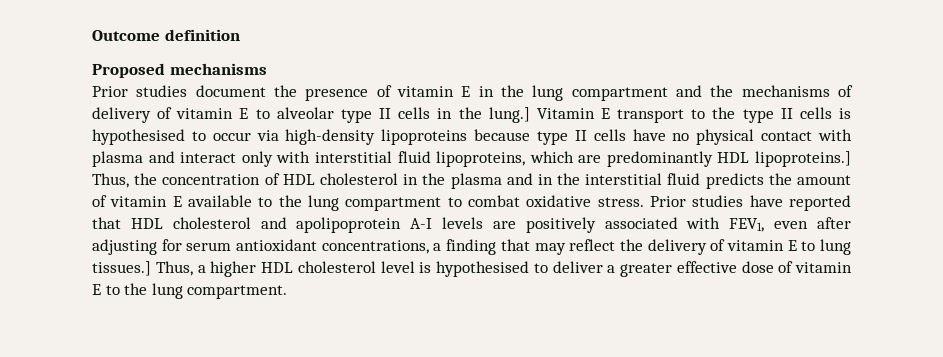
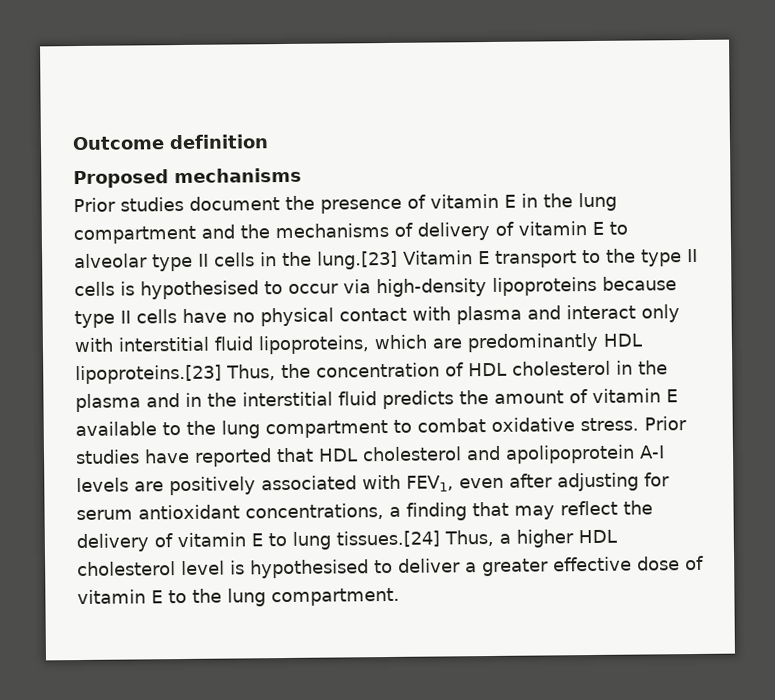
- Prior studies document the presence of vitamin E in the lung compartment and the mechanisms of delivery of vitamin E to alveolar type II cells in the lung.] Vitamin E transport to the type II cells is hypothesised to occur via high-density lipoproteins because type II cells have no physical contact with plasma and interact only with interstitial fluid lipoproteins, which are predominantly HDL lipoproteins.] Thus, the concentration of HDL cholesterol in the plasma and in the interstitial fluid predicts the amount of vitamin E available to the lung compartment to combat oxidative stress.
+ Prior studies document the presence of vitamin E in the lung compartment and the mechanisms of delivery of vitamin E to alveolar type II cells in the lung.[23] Vitamin E transport to the type II cells is hypothesised to occur via high-density lipoproteins because type II cells have no physical contact with plasma and interact only with interstitial fluid lipoproteins, which are predominantly HDL lipoproteins.[23] Thus, the concentration of HDL cholesterol in the plasma and in the interstitial fluid predicts the amount of vitamin E available to the lung compartment to combat oxidative stress.
- Prior studies have reported that HDL cholesterol and apolipoprotein A-I levels are positively associated with FEV1, even after adjusting for serum antioxidant concentrations, a finding that may reflect the delivery of vitamin E to lung tissues.] Thus, a higher HDL cholesterol level is hypothesised to deliver a greater effective dose of vitamin E to the lung compartment.
+ Prior studies have reported that HDL cholesterol and apolipoprotein A-I levels are positively associated with FEV1, even after adjusting for serum antioxidant concentrations, a finding that may reflect the delivery of vitamin E to lung tissues.[24] Thus, a higher HDL cholesterol level is hypothesised to deliver a greater effective dose of vitamin E to the lung compartment.

